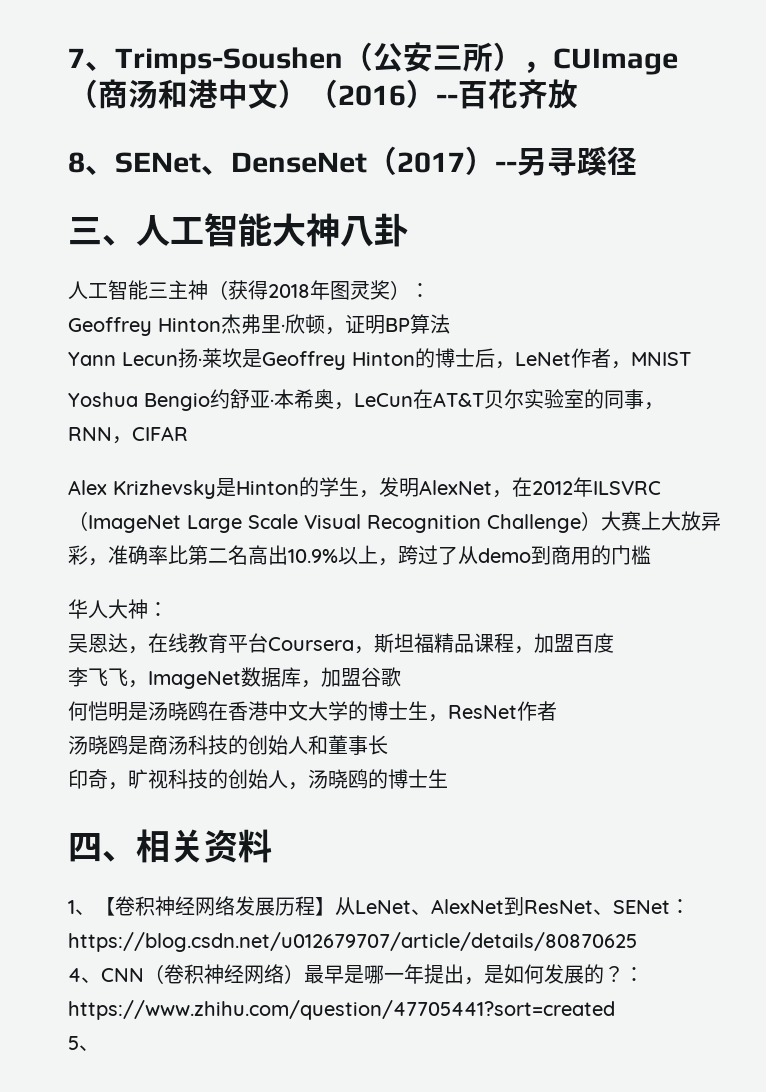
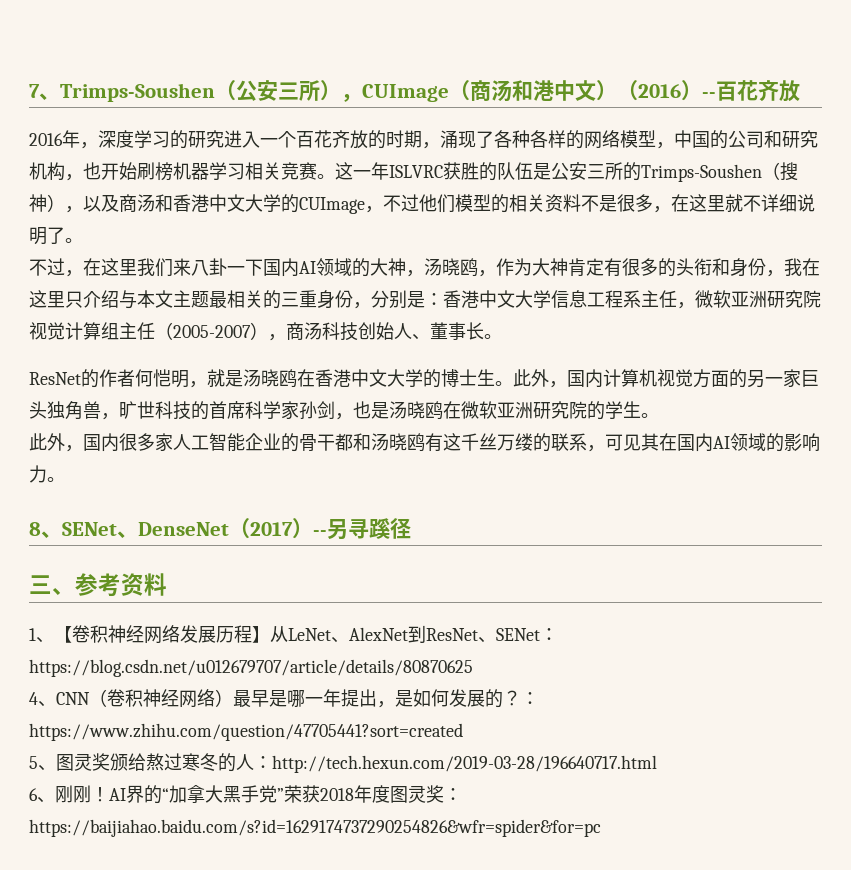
+ 2016年，深度学习的研究进入一个百花齐放的时期，涌现了各种各样的网络模型，中国的公司和研究机构，也开始刷榜机器学习相关竞赛。这一年ISLVRC获胜的队伍是公安三所的Trimps-Soushen（搜神），以及商汤和香港中文大学的CUImage，不过他们模型的相关资料不是很多，在这里就不详细说明了。
+ 不过，在这里我们来八卦一下国内AI领域的大神，汤晓鸥，作为大神肯定有很多的头衔和身份，我在这里只介绍与本文主题最相关的三重身份，分别是：香港中文大学信息工程系主任，微软亚洲研究院视觉计算组主任（2005-2007），商汤科技创始人、董事长。
+ ResNet的作者何恺明，就是汤晓鸥在香港中文大学的博士生。此外，国内计算机视觉方面的另一家巨头独角兽，旷世科技的首席科学家孙剑，也是汤晓鸥在微软亚洲研究院的学生。
+ 此外，国内很多家人工智能企业的骨干都和汤晓鸥有这千丝万缕的联系，可见其在国内AI领域的影响力。
- 三、人工智能大神八卦
- 人工智能三主神（获得2018年图灵奖）：
- Geoffrey Hinton杰弗里·欣顿，证明BP算法
- Yann Lecun扬·莱坎是Geoffrey Hinton的博士后，LeNet作者，MNIST
- Yoshua Bengio约舒亚·本希奥，LeCun在AT&T贝尔实验室的同事，RNN，CIFAR
- Alex Krizhevsky是Hinton的学生，发明AlexNet，在2012年ILSVRC（ImageNet Large Scale Visual Recognition Challenge）大赛上大放异彩，准确率比第二名高出10.9%以上，跨过了从demo到商用的门槛
- 华人大神：
- 吴恩达，在线教育平台Coursera，斯坦福精品课程，加盟百度
- 李飞飞，ImageNet数据库，加盟谷歌
- 何恺明是汤晓鸥在香港中文大学的博士生，ResNet作者
- 汤晓鸥是商汤科技的创始人和董事长
- 印奇，旷视科技的创始人，汤晓鸥的博士生
- 四、相关资料
+ 三、参考资料
- 5、
+ 5、图灵奖颁给熬过寒冬的人：http://tech.hexun.com/2019-03-28/196640717.html
+ 6、刚刚！AI界的“加拿大黑手党”荣获2018年度图灵奖：https://baijiahao.baidu.com/s?id=1629174737290254826&wfr=spider&for=pc

